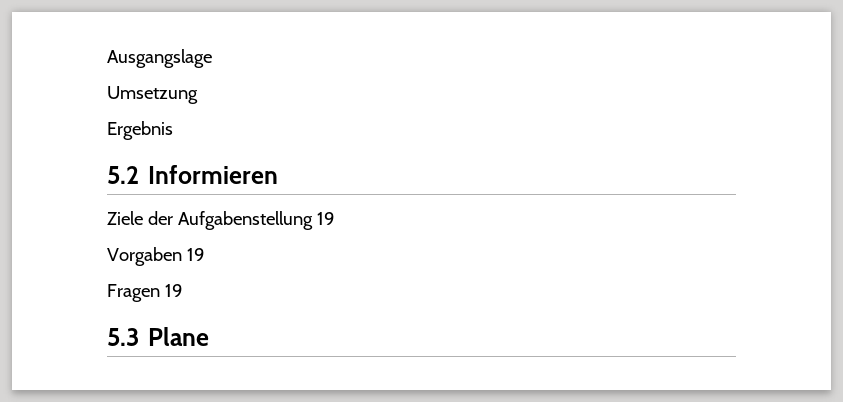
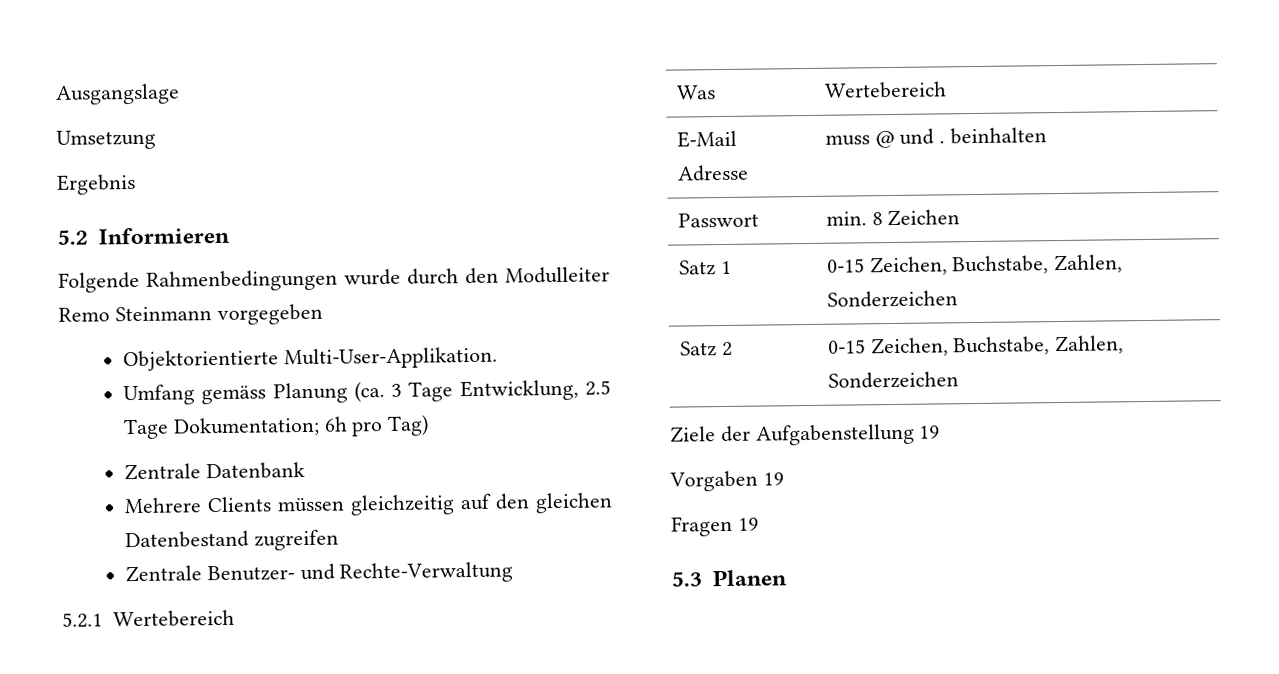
+ Folgende Rahmenbedingungen wurde durch den Modulleiter Remo Steinmann vorgegeben
+ Objektorientierte Multi-User-Applikation.
+ Umfang gemäss Planung (ca. 3 Tage Entwicklung, 2.5 Tage Dokumentation; 6h pro Tag)
+ Zentrale Datenbank
+ Mehrere Clients müssen gleichzeitig auf den gleichen Datenbestand zugreifen
+ Zentrale Benutzer- und Rechte-Verwaltung
+ 5.2.1 Wertebereich
+ Was | Wertebereich
+ E-Mail Adresse | muss @ und . beinhalten
+ Passwort | min. 8 Zeichen
+ Satz 1 | 0-15 Zeichen, Buchstabe, Zahlen, Sonderzeichen
+ Satz 2 | 0-15 Zeichen, Buchstabe, Zahlen, Sonderzeichen
- 5.3 Plane
+ 5.3 Planen

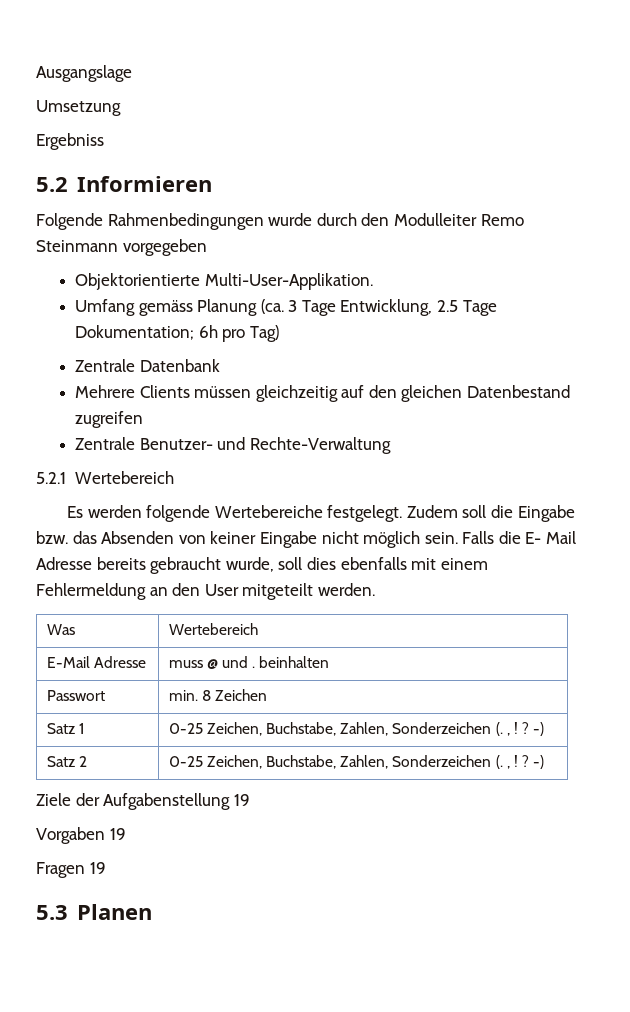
- Ergebnis
+ Ergebniss
+ Es werden folgende Wertebereiche festgelegt. Zudem soll die Eingabe bzw. das Absenden von keiner Eingabe nicht möglich sein. Falls die E- Mail Adresse bereits gebraucht wurde, soll dies ebenfalls mit einem Fehlermeldung an den User mitgeteilt werden.
- Satz 1 | 0-15 Zeichen, Buchstabe, Zahlen, Sonderzeichen
+ Satz 1 | 0-25 Zeichen, Buchstabe, Zahlen, Sonderzeichen (. , ! ? -)
- Satz 2 | 0-15 Zeichen, Buchstabe, Zahlen, Sonderzeichen
+ Satz 2 | 0-25 Zeichen, Buchstabe, Zahlen, Sonderzeichen (. , ! ? -)

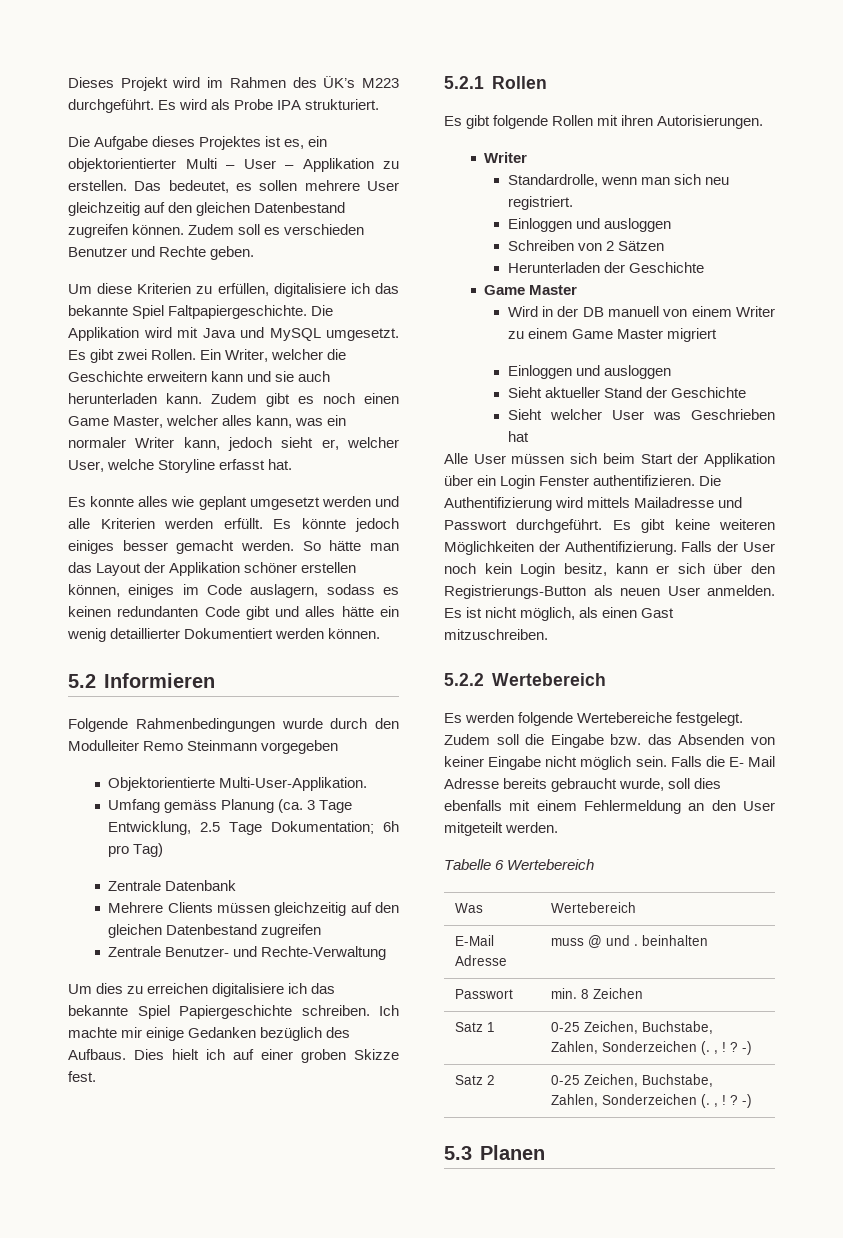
- Ausgangslage
- Umsetzung
- Ergebniss
+ Dieses Projekt wird im Rahmen des ÜK’s M223 durchgeführt. Es wird als Probe IPA strukturiert.
+ Die Aufgabe dieses Projektes ist es, ein objektorientierter Multi – User – Applikation zu erstellen. Das bedeutet, es sollen mehrere User gleichzeitig auf den gleichen Datenbestand zugreifen können. Zudem soll es verschieden Benutzer und Rechte geben.
+ Um diese Kriterien zu erfüllen, digitalisiere ich das bekannte Spiel Faltpapiergeschichte. Die Applikation wird mit Java und MySQL umgesetzt. Es gibt zwei Rollen. Ein Writer, welcher die Geschichte erweitern kann und sie auch herunterladen kann. Zudem gibt es noch einen Game Master, welcher alles kann, was ein normaler Writer kann, jedoch sieht er, welcher User, welche Storyline erfasst hat.
+ Es konnte alles wie geplant umgesetzt werden und alle Kriterien werden erfüllt. Es könnte jedoch einiges besser gemacht werden. So hätte man das Layout der Applikation schöner erstellen können, einiges im Code auslagern, sodass es keinen redundanten Code gibt und alles hätte ein wenig detaillierter Dokumentiert werden können.
- 5.2.1 Wertebereich
+ Um dies zu erreichen digitalisiere ich das bekannte Spiel Papiergeschichte schreiben. Ich machte mir einige Gedanken bezüglich des Aufbaus. Dies hielt ich auf einer groben Skizze fest.
+ 5.2.1 Rollen
+ Es gibt folgende Rollen mit ihren Autorisierungen.
+ Writer
+ Standardrolle, wenn man sich neu registriert.
+ Einloggen und ausloggen
+ Schreiben von 2 Sätzen
+ Herunterladen der Geschichte
+ Game Master
+ Wird in der DB manuell von einem Writer zu einem Game Master migriert
+ Einloggen und ausloggen
+ Sieht aktueller Stand der Geschichte
+ Sieht welcher User was Geschrieben hat
+ Alle User müssen sich beim Start der Applikation über ein Login Fenster authentifizieren. Die Authentifizierung wird mittels Mailadresse und Passwort durchgeführt. Es gibt keine weiteren Möglichkeiten der Authentifizierung. Falls der User noch kein Login besitz, kann er sich über den Registrierungs-Button als neuen User anmelden. Es ist nicht möglich, als einen Gast mitzuschreiben.
+ 5.2.2 Wertebereich
+ Tabelle 6 Wertebereich
- Ziele der Aufgabenstellung 19
- Vorgaben 19
- Fragen 19

